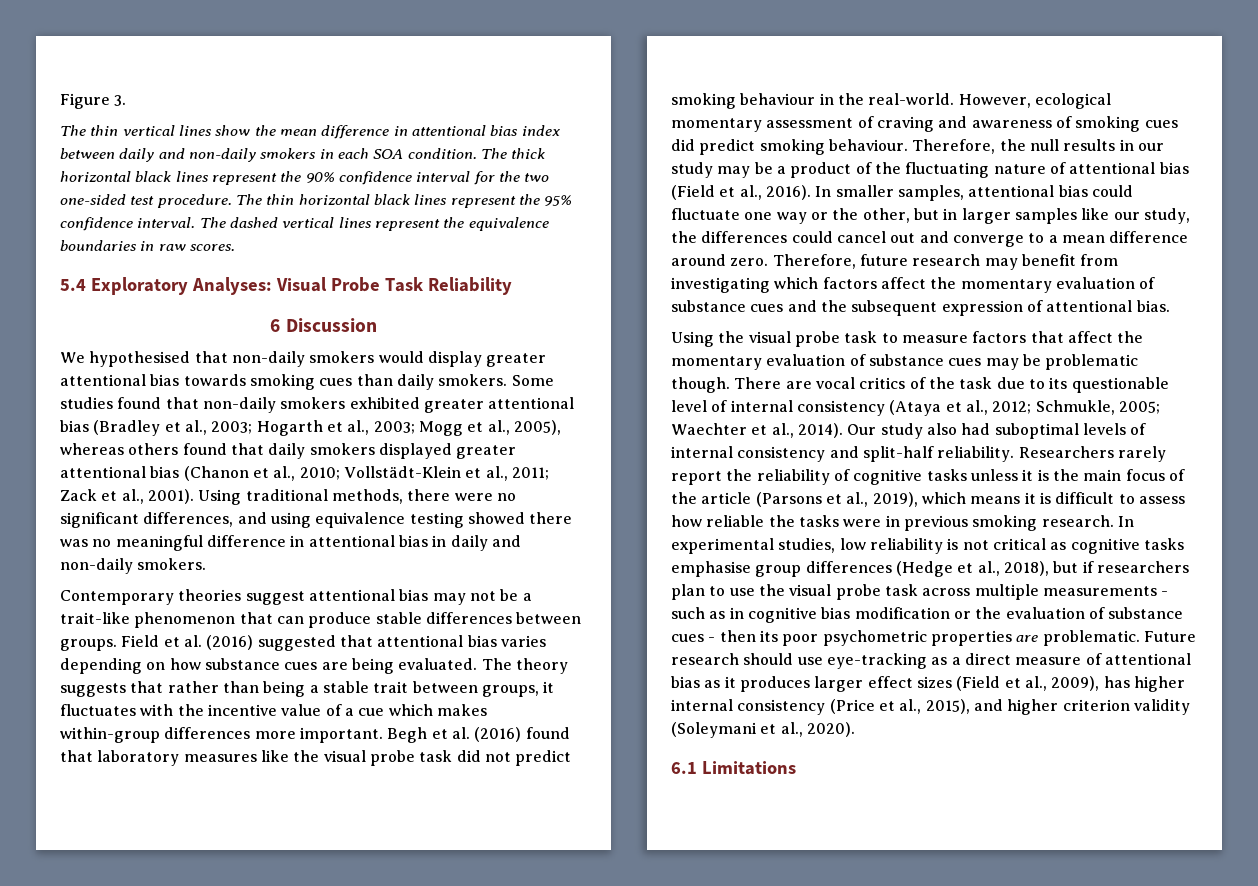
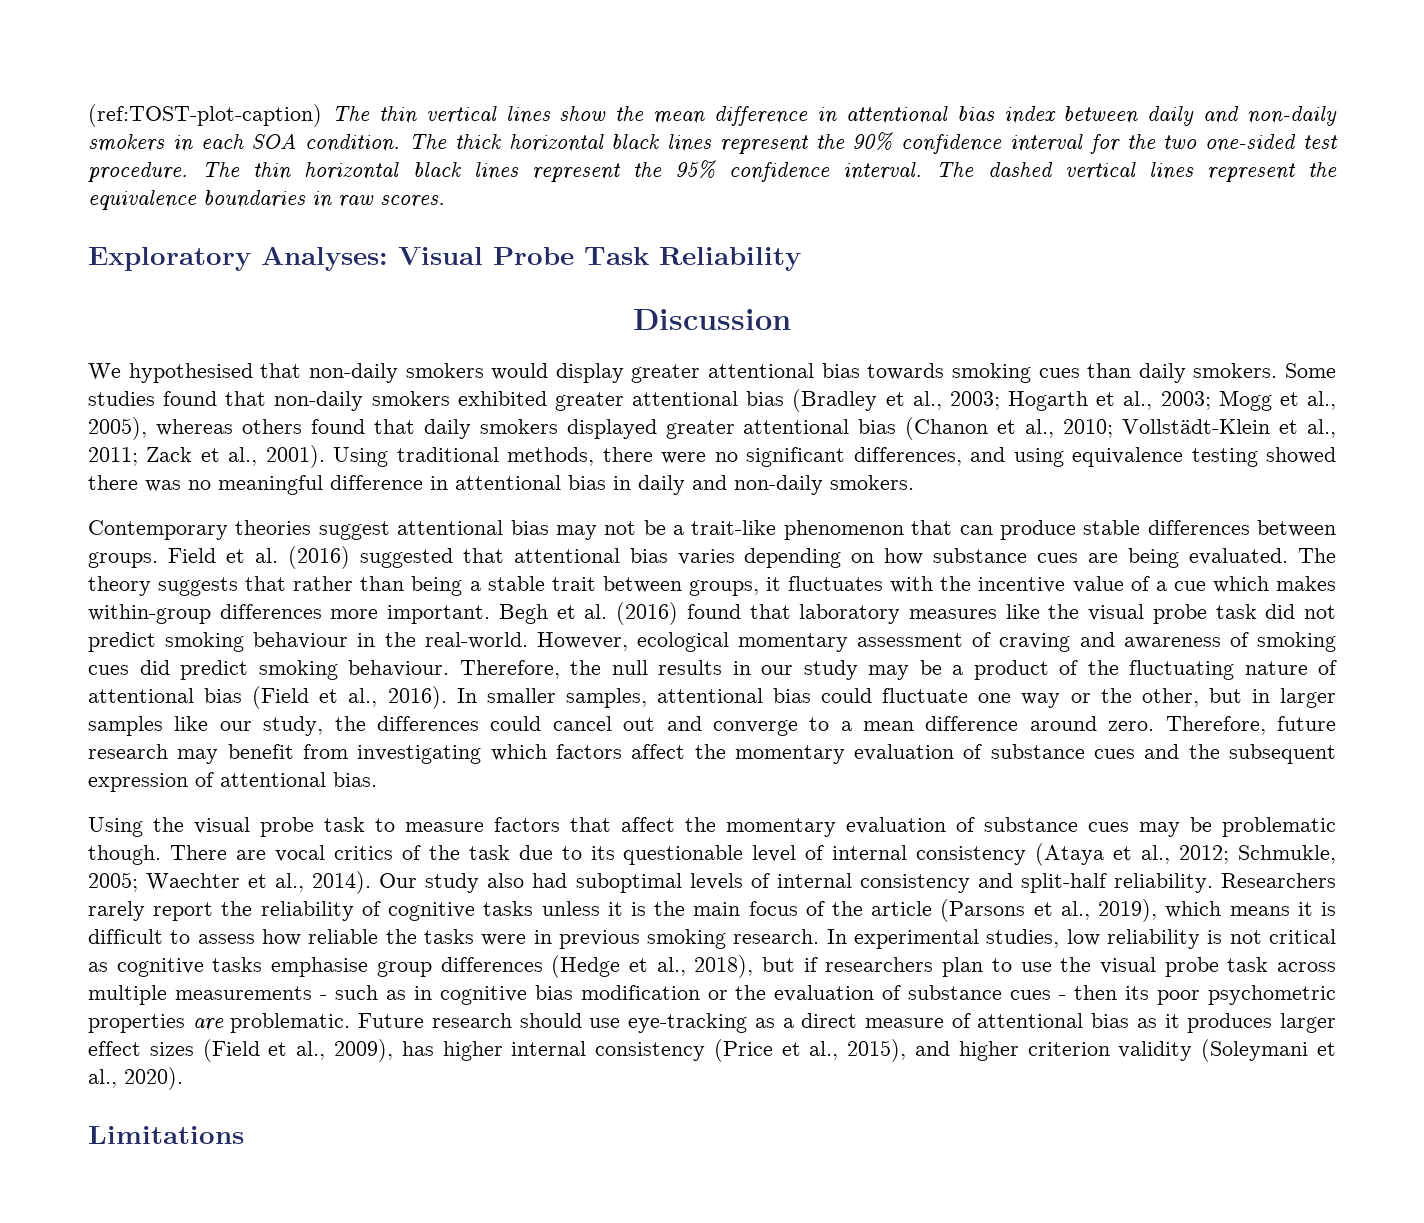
- Figure 3.
- The thin vertical lines show the mean difference in attentional bias index between daily and non-daily smokers in each SOA condition.
+ (ref:TOST-plot-caption) The thin vertical lines show the mean difference in attentional bias index between daily and non-daily smokers in each SOA condition.
- 5.4 Exploratory Analyses: Visual Probe Task Reliability
+ Exploratory Analyses: Visual Probe Task Reliability
- 6 Discussion
+ Discussion
- 6.1 Limitations
+ Limitations

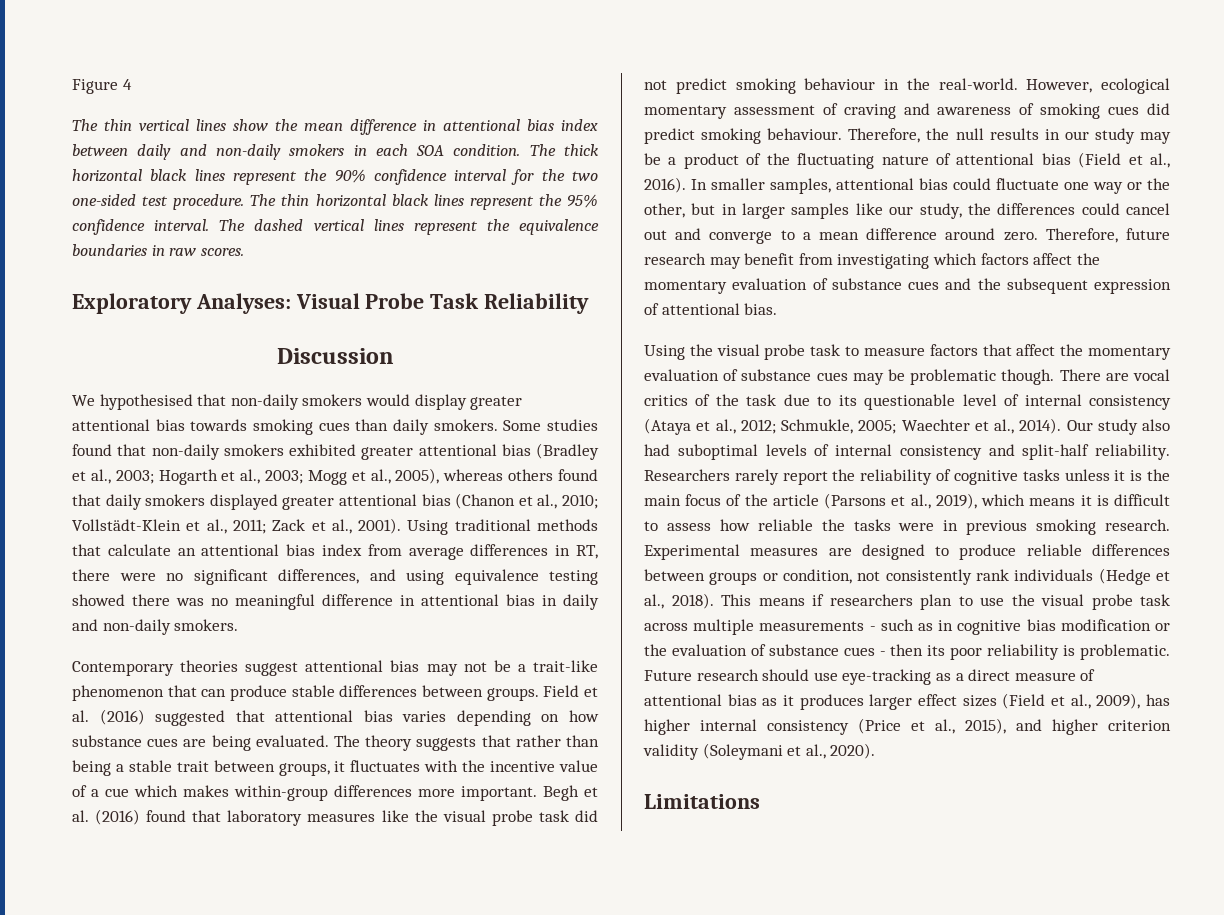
- (ref:TOST-plot-caption) The thin vertical lines show the mean difference in attentional bias index between daily and non-daily smokers in each SOA condition.
+ Figure 4
+ The thin vertical lines show the mean difference in attentional bias index between daily and non-daily smokers in each SOA condition.
- Using traditional methods, there were no significant differences, and using equivalence testing showed there was no meaningful difference in attentional bias in daily and non-daily smokers.
+ Using traditional methods that calculate an attentional bias index from average differences in RT, there were no significant differences, and using equivalence testing showed there was no meaningful difference in attentional bias in daily and non-daily smokers.
- In experimental studies, low reliability is not critical as cognitive tasks emphasise group differences (Hedge et al., 2018), but if researchers plan to use the visual probe task across multiple measurements - such as in cognitive bias modification or the evaluation of substance cues - then its poor psychometric properties are problematic.
+ Experimental measures are designed to produce reliable differences between groups or condition, not consistently rank individuals (Hedge et al., 2018). This means if researchers plan to use the visual probe task across multiple measurements - such as in cognitive bias modification or the evaluation of substance cues - then its poor reliability is problematic.

